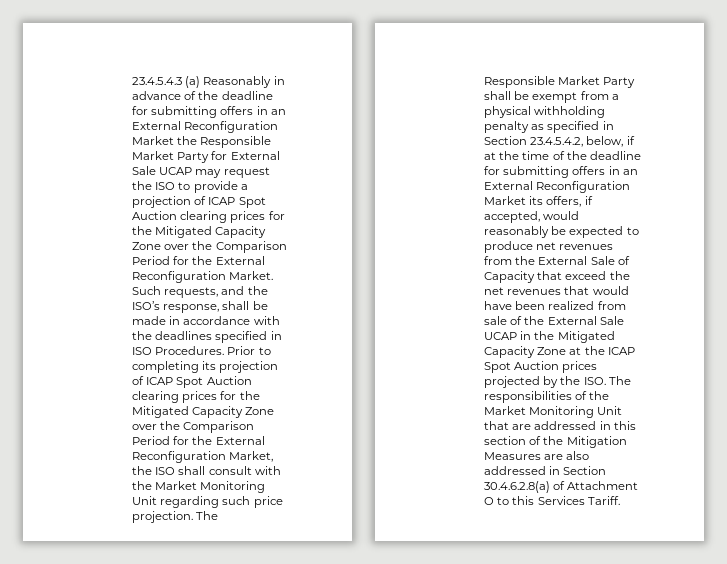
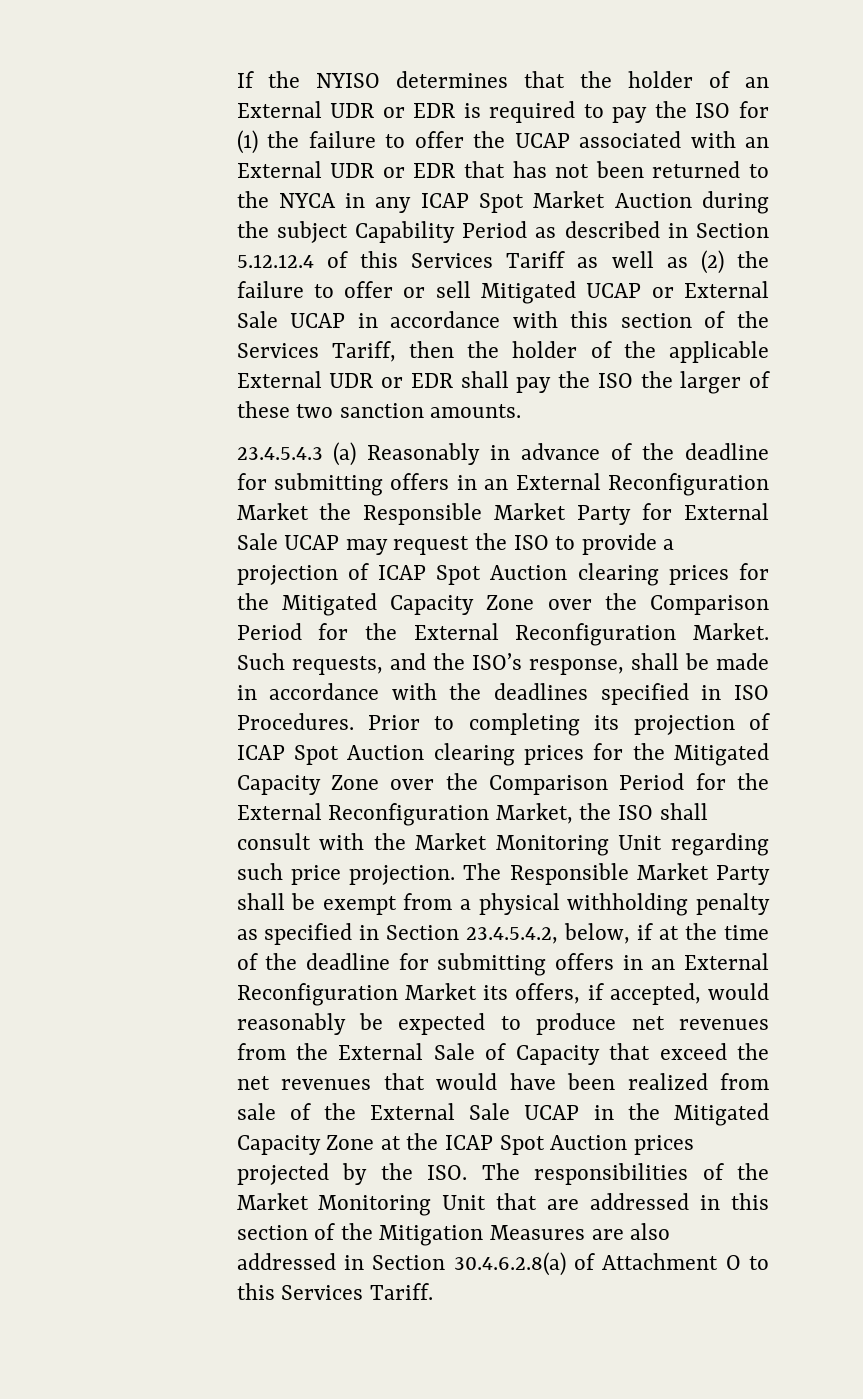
+ If the NYISO determines that the holder of an External UDR or EDR is required to pay the ISO for (1) the failure to offer the UCAP associated with an External UDR or EDR that has not been returned to the NYCA in any ICAP Spot Market Auction during the subject Capability Period as described in Section 5.12.12.4 of this Services Tariff as well as (2) the failure to offer or sell Mitigated UCAP or External Sale UCAP in accordance with this section of the Services Tariff, then the holder of the applicable External UDR or EDR shall pay the ISO the larger of these two sanction amounts.

